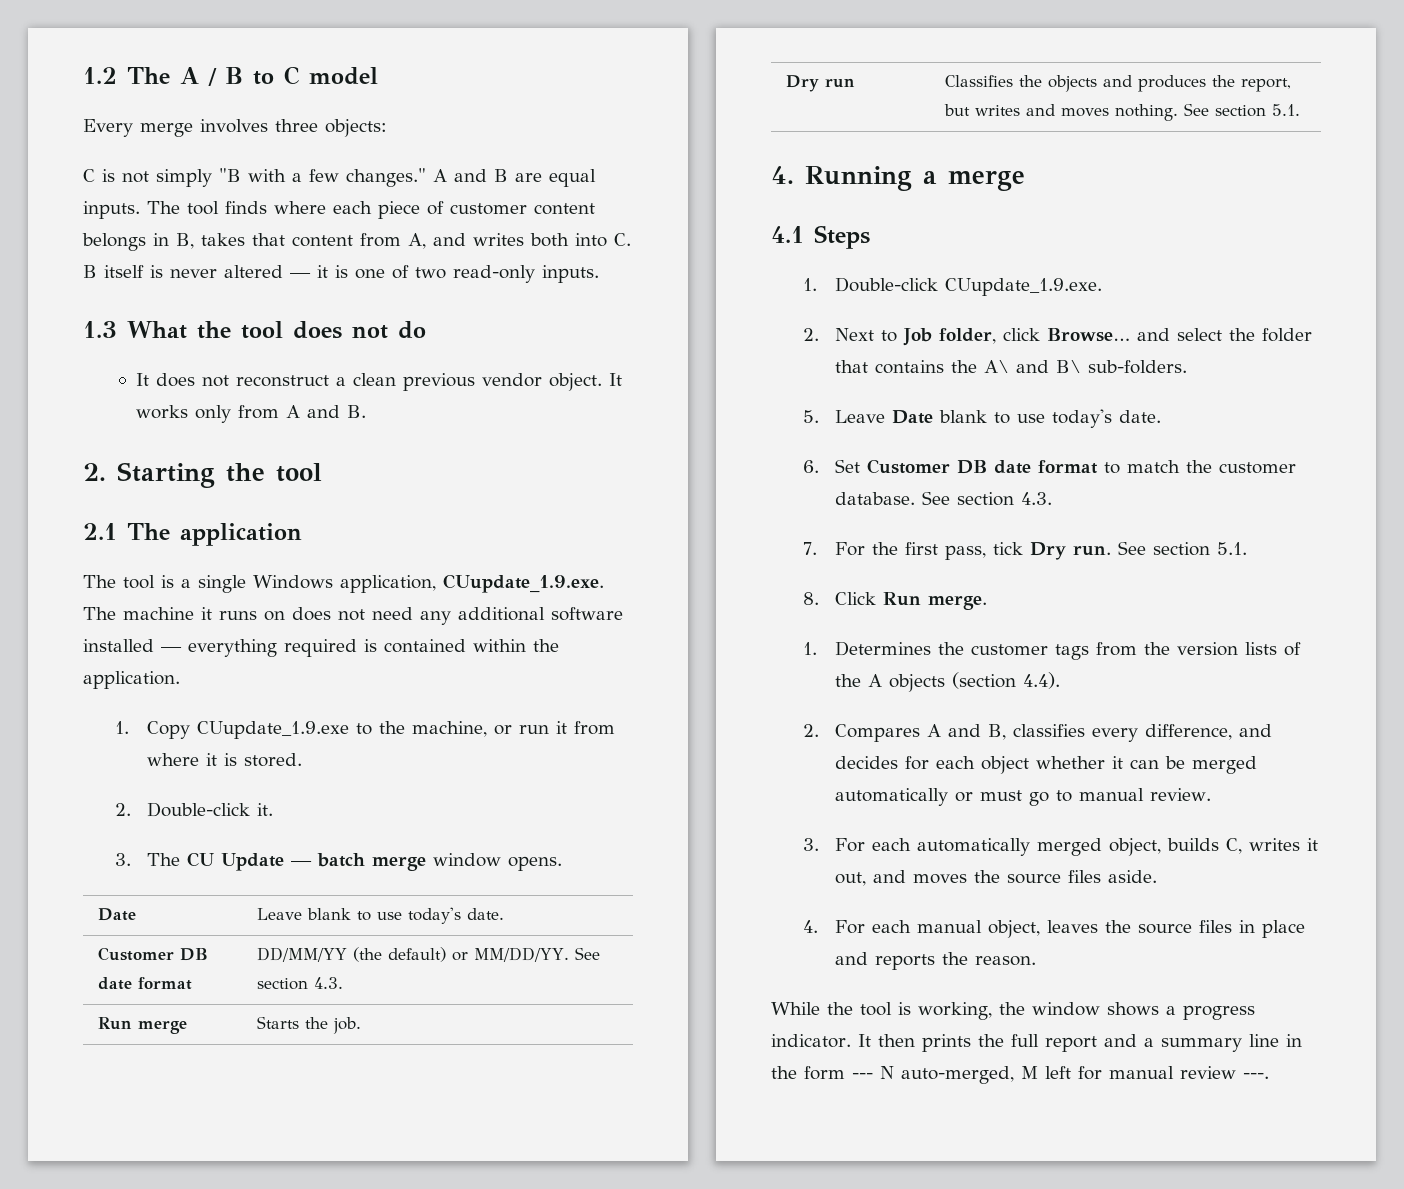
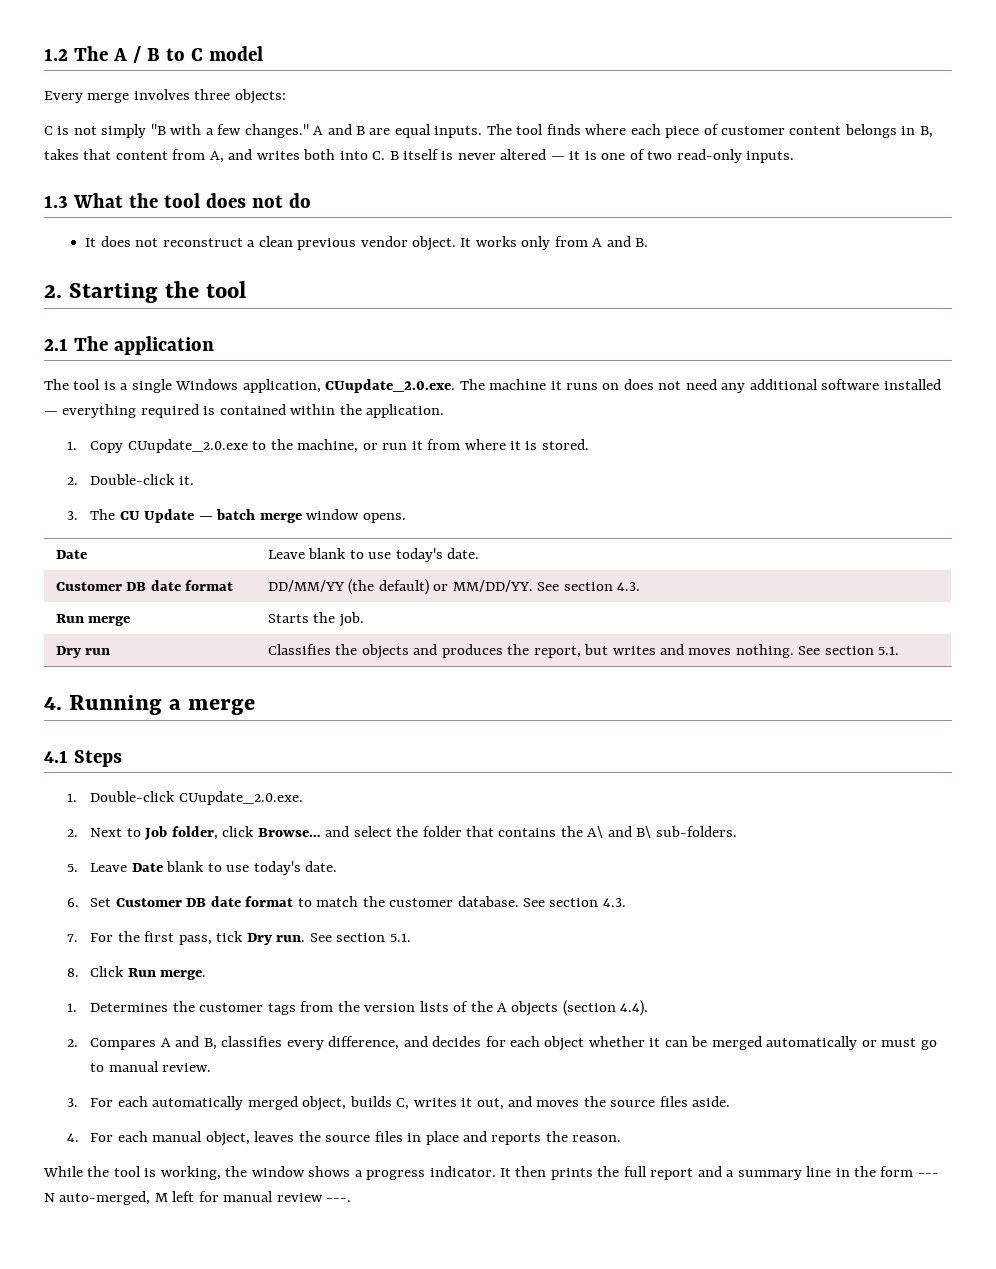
- The tool is a single Windows application, CUupdate_1.9.exe. The machine it runs on does not need any additional software installed — everything required is contained within the application.
+ The tool is a single Windows application, CUupdate_2.0.exe. The machine it runs on does not need any additional software installed — everything required is contained within the application.
- 1. Copy CUupdate_1.9.exe to the machine, or run it from where it is stored.
+ 1. Copy CUupdate_2.0.exe to the machine, or run it from where it is stored.
- 1. Double-click CUupdate_1.9.exe.
+ 1. Double-click CUupdate_2.0.exe.

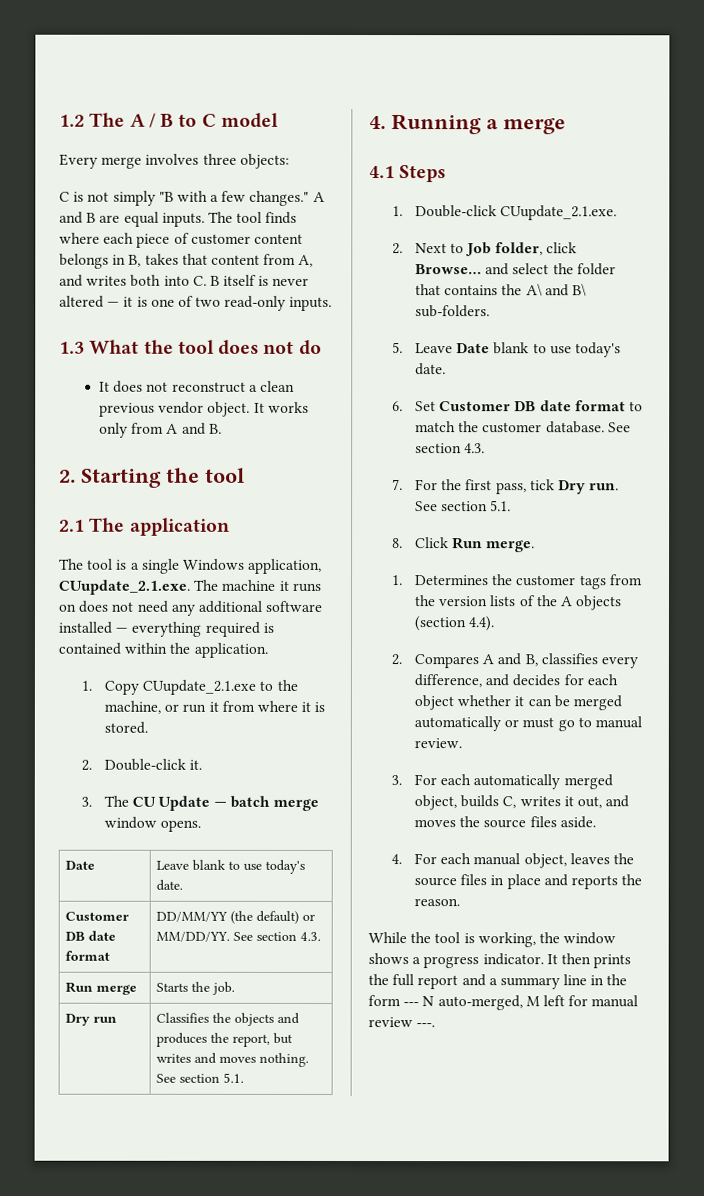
- The tool is a single Windows application, CUupdate_2.0.exe. The machine it runs on does not need any additional software installed — everything required is contained within the application.
+ The tool is a single Windows application, CUupdate_2.1.exe. The machine it runs on does not need any additional software installed — everything required is contained within the application.
- 1. Copy CUupdate_2.0.exe to the machine, or run it from where it is stored.
+ 1. Copy CUupdate_2.1.exe to the machine, or run it from where it is stored.
- 1. Double-click CUupdate_2.0.exe.
+ 1. Double-click CUupdate_2.1.exe.

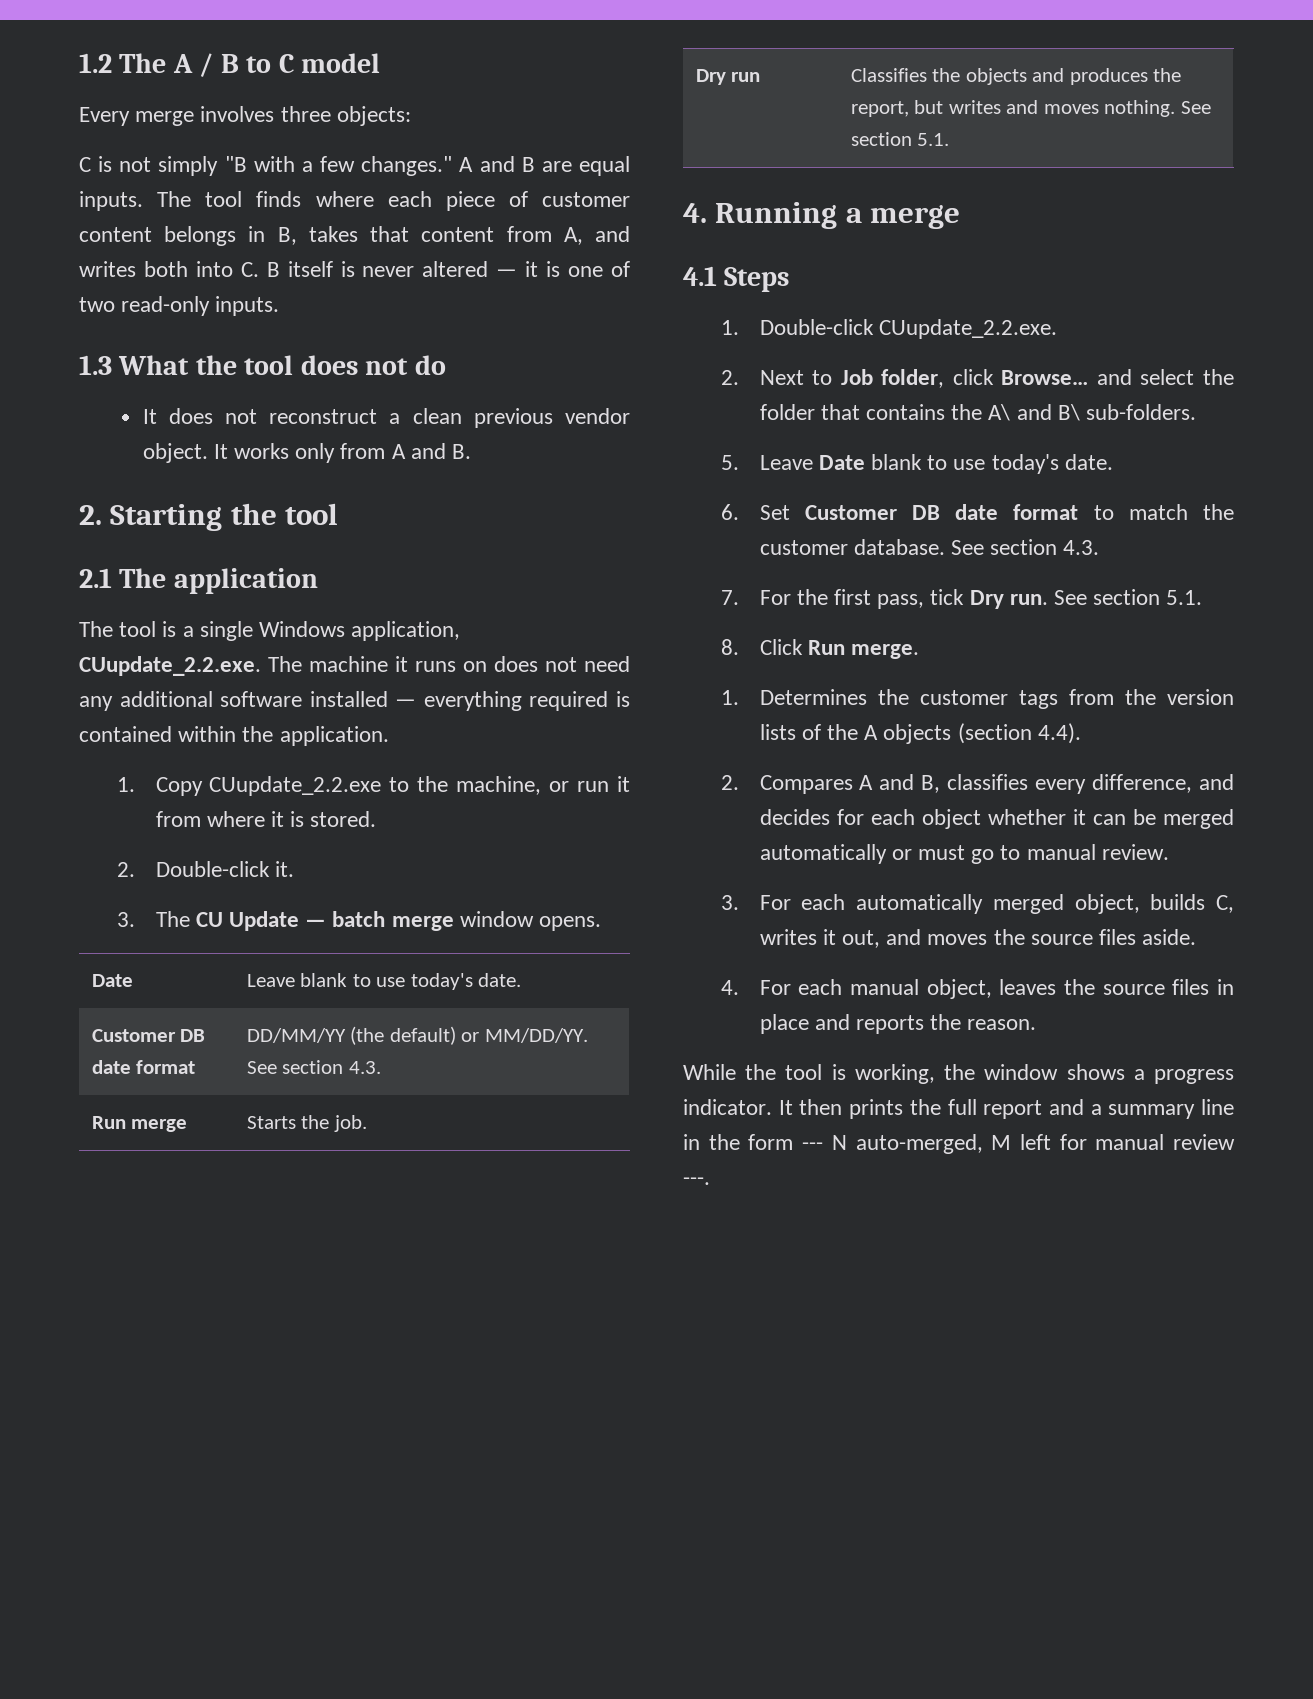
- The tool is a single Windows application, CUupdate_2.1.exe. The machine it runs on does not need any additional software installed — everything required is contained within the application.
+ The tool is a single Windows application, CUupdate_2.2.exe. The machine it runs on does not need any additional software installed — everything required is contained within the application.
- 1. Copy CUupdate_2.1.exe to the machine, or run it from where it is stored.
+ 1. Copy CUupdate_2.2.exe to the machine, or run it from where it is stored.
- 1. Double-click CUupdate_2.1.exe.
+ 1. Double-click CUupdate_2.2.exe.

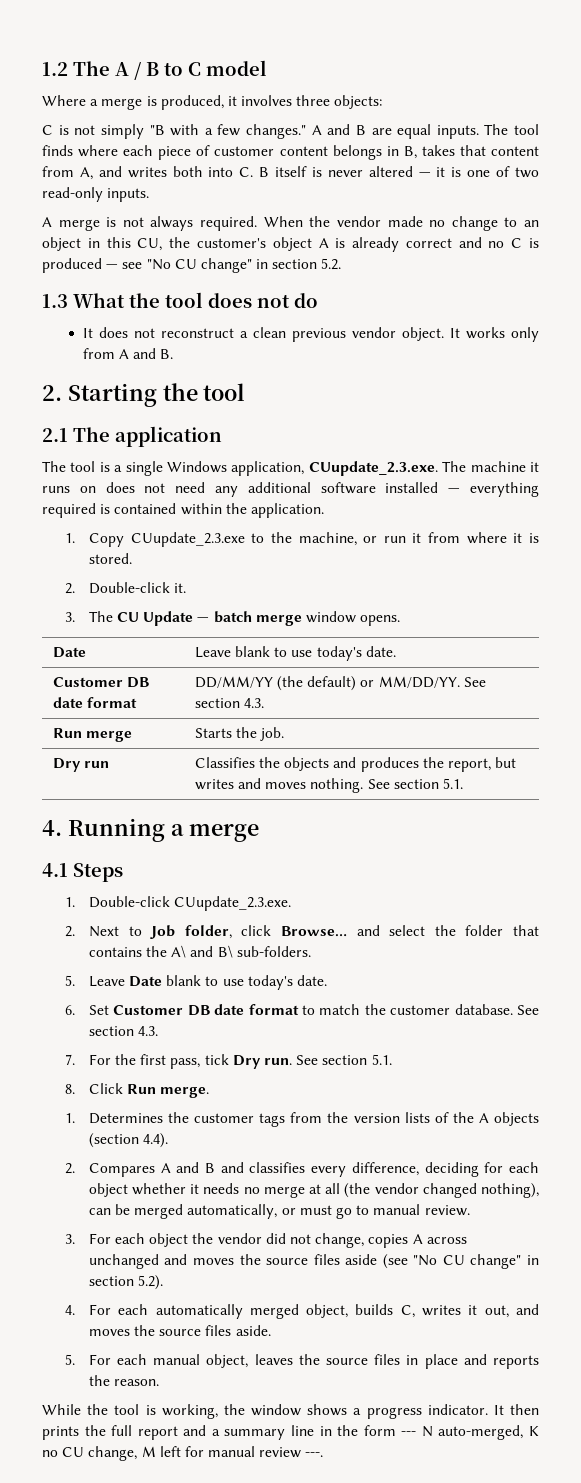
- Every merge involves three objects:
+ Where a merge is produced, it involves three objects:
+ A merge is not always required. When the vendor made no change to an object in this CU, the customer's object A is already correct and no C is produced — see "No CU change" in section 5.2.
- The tool is a single Windows application, CUupdate_2.2.exe. The machine it runs on does not need any additional software installed — everything required is contained within the application.
+ The tool is a single Windows application, CUupdate_2.3.exe. The machine it runs on does not need any additional software installed — everything required is contained within the application.
- 1. Copy CUupdate_2.2.exe to the machine, or run it from where it is stored.
+ 1. Copy CUupdate_2.3.exe to the machine, or run it from where it is stored.
- 1. Double-click CUupdate_2.2.exe.
+ 1. Double-click CUupdate_2.3.exe.
- 2. Compares A and B, classifies every difference, and decides for each object whether it can be merged automatically or must go to manual review.
+ 2. Compares A and B and classifies every difference, deciding for each object whether it needs no merge at all (the vendor changed nothing), can be merged automatically, or must go to manual review.
- 3. For each automatically merged object, builds C, writes it out, and moves the source files aside.
+ 3. For each object the vendor did not change, copies A across unchanged and moves the source files aside (see "No CU change" in section 5.2).
+ 4. For each automatically merged object, builds C, writes it out, and moves the source files aside.
- 4. For each manual object, leaves the source files in place and reports the reason.
+ 5. For each manual object, leaves the source files in place and reports the reason.
- It then prints the full report and a summary line in the form --- N auto-merged, M left for manual review ---.
+ It then prints the full report and a summary line in the form --- N auto-merged, K no CU change, M left for manual review ---.

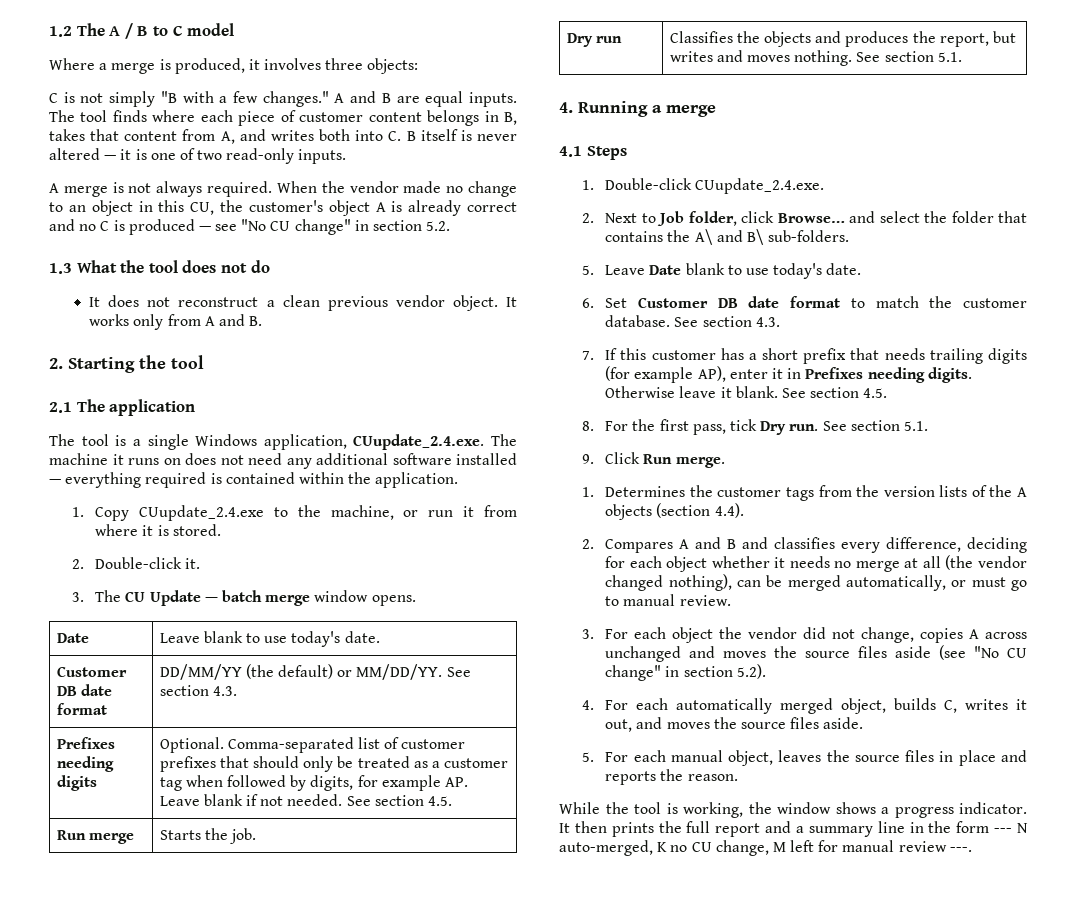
- The tool is a single Windows application, CUupdate_2.3.exe. The machine it runs on does not need any additional software installed — everything required is contained within the application.
+ The tool is a single Windows application, CUupdate_2.4.exe. The machine it runs on does not need any additional software installed — everything required is contained within the application.
- 1. Copy CUupdate_2.3.exe to the machine, or run it from where it is stored.
+ 1. Copy CUupdate_2.4.exe to the machine, or run it from where it is stored.
+ Prefixes needing digits | Optional. Comma-separated list of customer prefixes that should only be treated as a customer tag when followed by digits, for example AP. Leave blank if not needed. See section 4.5.
- 1. Double-click CUupdate_2.3.exe.
+ 1. Double-click CUupdate_2.4.exe.
- 7. For the first pass, tick Dry run.
+ 7. If this customer has a short prefix that needs trailing digits (for example AP), enter it in Prefixes needing digits. Otherwise leave it blank. See section 4.5.
+ 8. For the first pass, tick Dry run.
- 8. Click Run merge.
+ 9. Click Run merge.

